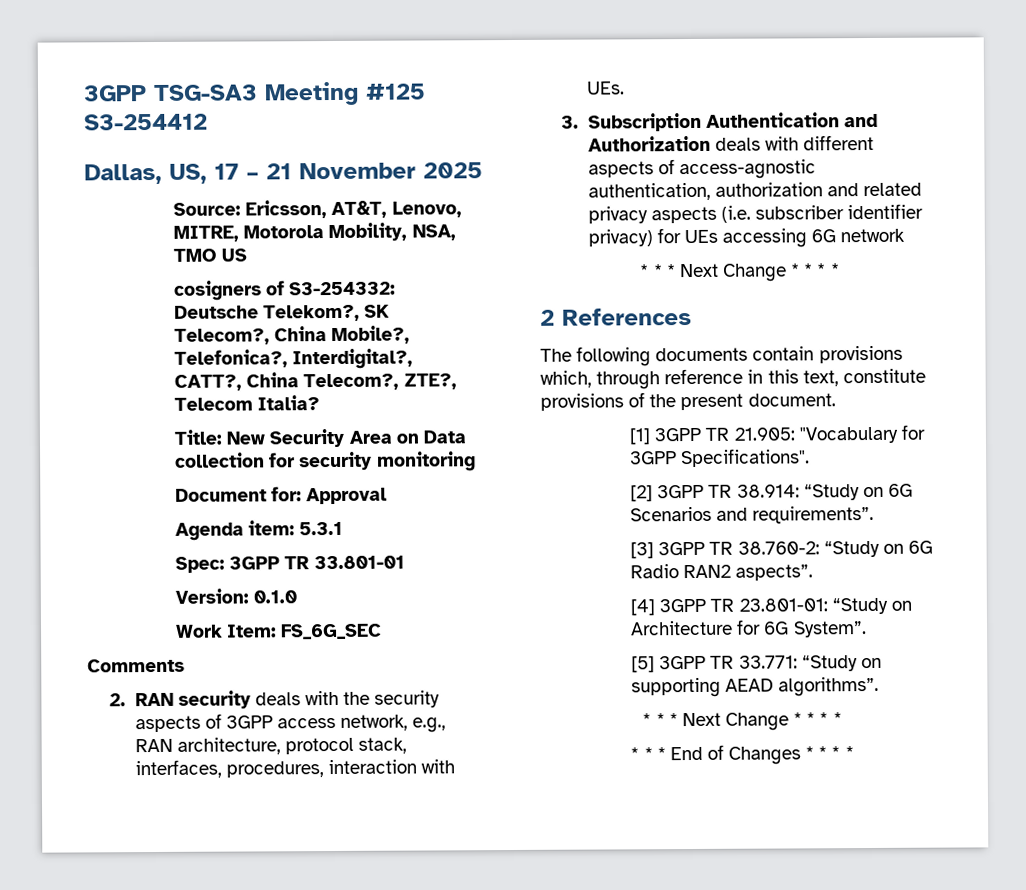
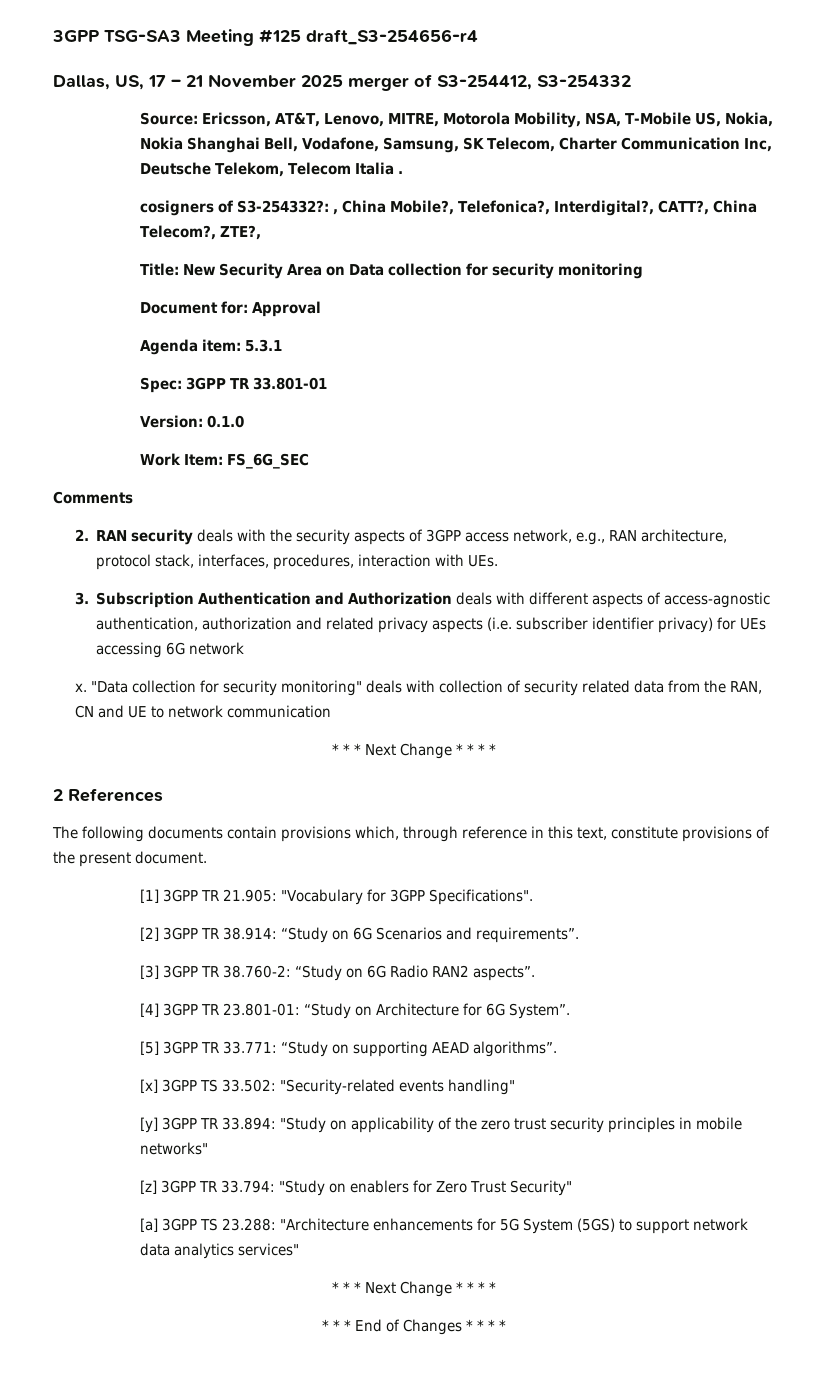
- 3GPP TSG-SA3 Meeting #125 S3-254412
+ 3GPP TSG-SA3 Meeting #125 draft_S3-254656-r4
- Dallas, US, 17 – 21 November 2025
+ Dallas, US, 17 – 21 November 2025 merger of S3-254412, S3-254332
- Source: Ericsson, AT&T, Lenovo, MITRE, Motorola Mobility, NSA, TMO US
- cosigners of S3-254332: Deutsche Telekom?, SK Telecom?, China Mobile?, Telefonica?, Interdigital?, CATT?, China Telecom?, ZTE?, Telecom Italia?
+ Source: Ericsson, AT&T, Lenovo, MITRE, Motorola Mobility, NSA, T-Mobile US, Nokia, Nokia Shanghai Bell, Vodafone, Samsung, SK Telecom, Charter Communication Inc, Deutsche Telekom, Telecom Italia .
+ cosigners of S3-254332?: , China Mobile?, Telefonica?, Interdigital?, CATT?, China Telecom?, ZTE?,
+ x. "Data collection for security monitoring" deals with collection of security related data from the RAN, CN and UE to network communication
+ [x] 3GPP TS 33.502: "Security-related events handling"
+ [y] 3GPP TR 33.894: "Study on applicability of the zero trust security principles in mobile networks"
+ [z] 3GPP TR 33.794: "Study on enablers for Zero Trust Security"
+ [a] 3GPP TS 23.288: "Architecture enhancements for 5G System (5GS) to support network data analytics services"

